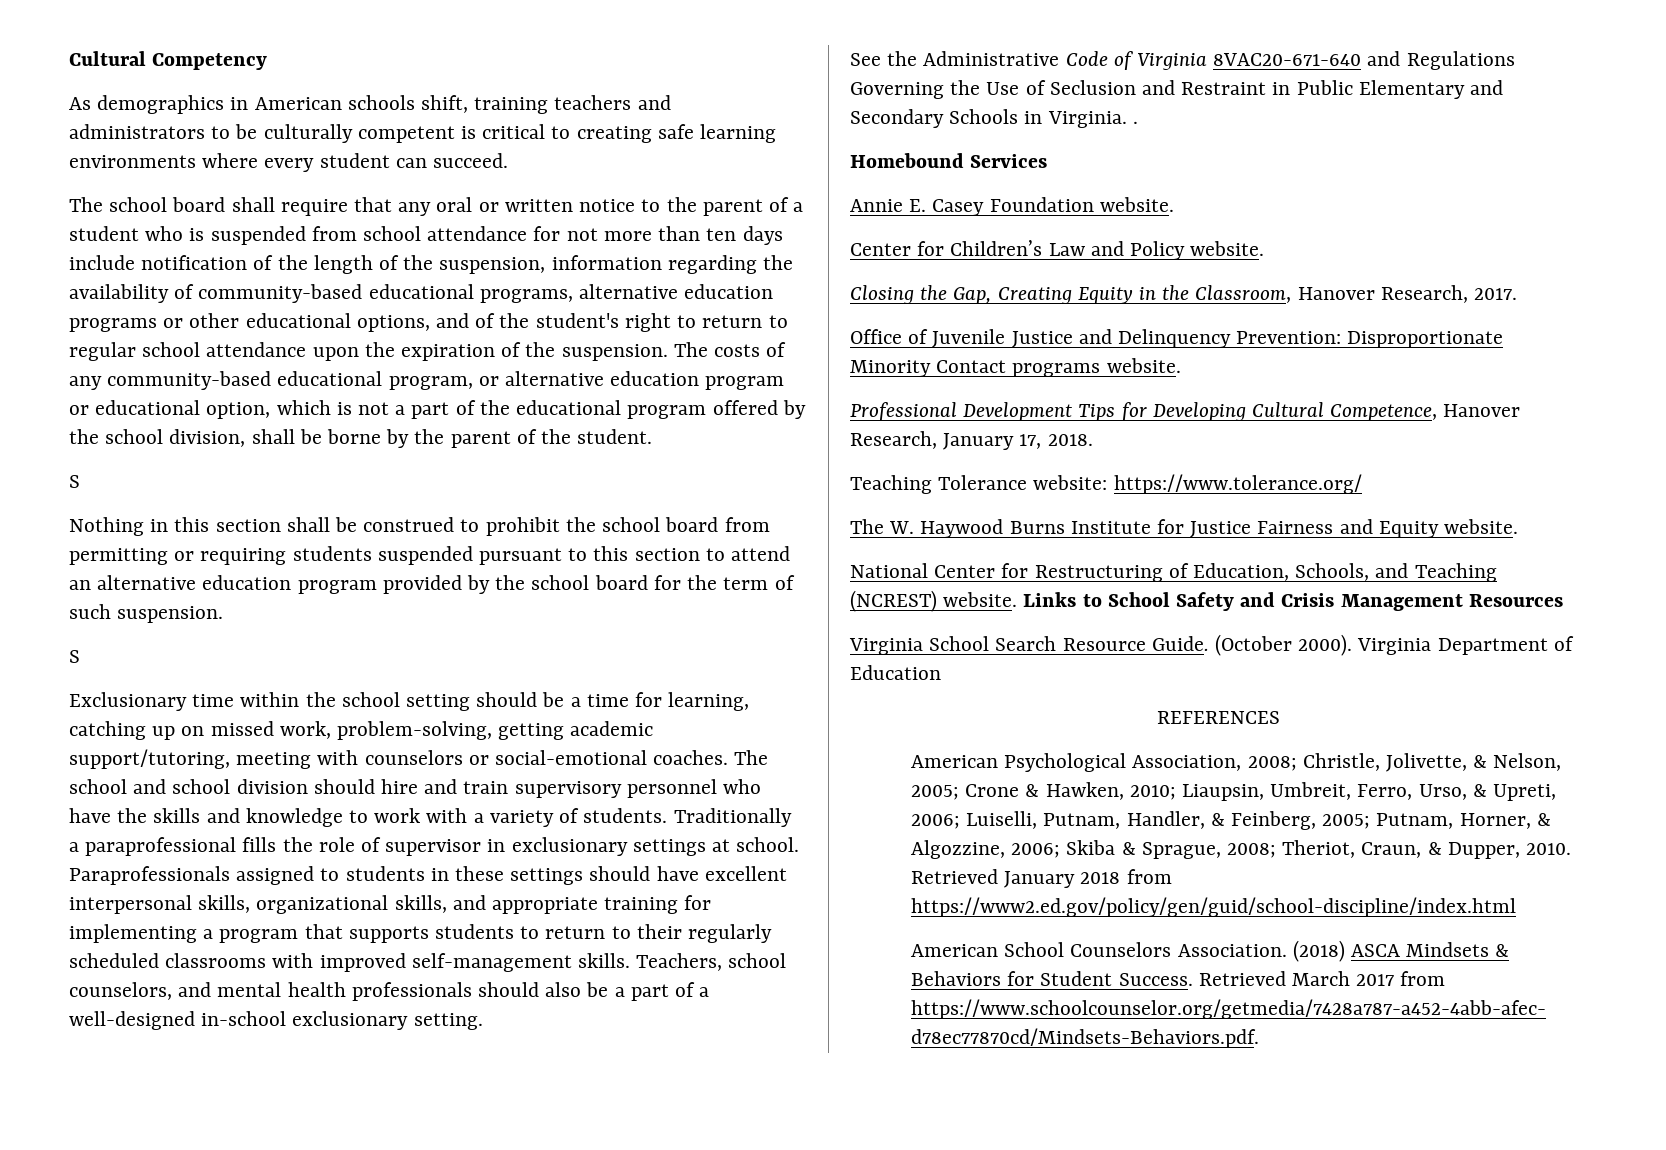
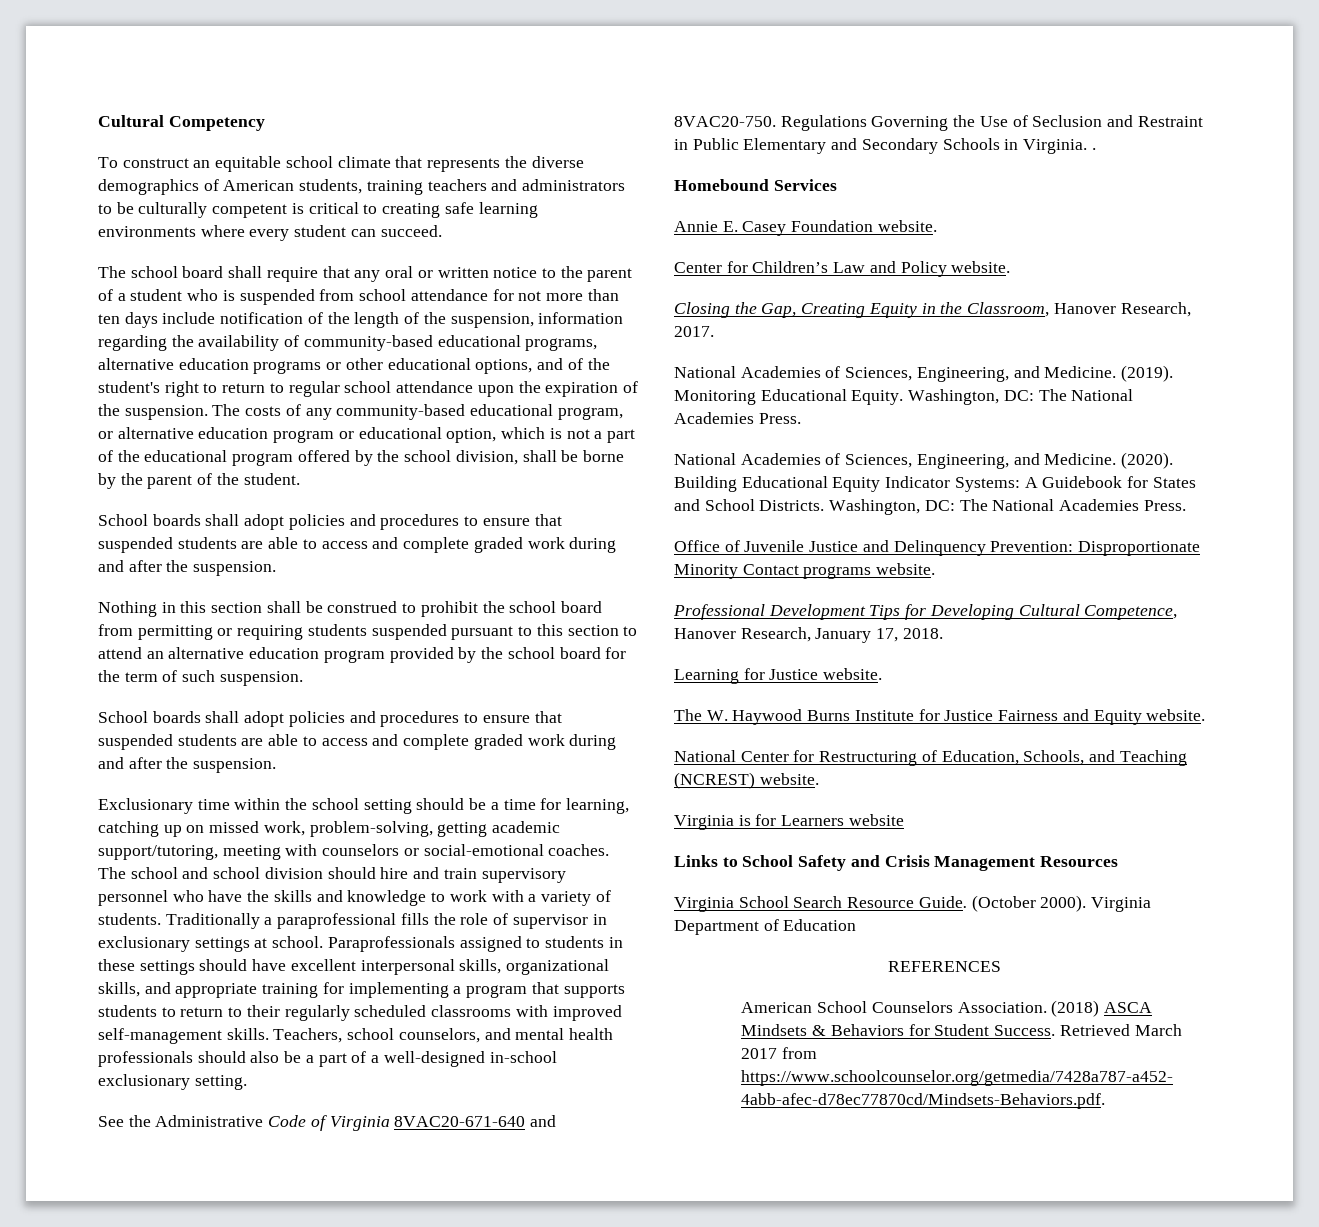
- As demographics in American schools shift, training teachers and administrators to be culturally competent is critical to creating safe learning environments where every student can succeed.
+ To construct an equitable school climate that represents the diverse demographics of American students, training teachers and administrators to be culturally competent is critical to creating safe learning environments where every student can succeed.
  The costs of any community-based educational program, or alternative education program or educational option, which is not a part of the educational program offered by the school division, shall be borne by the parent of the student.
- S
+ School boards shall adopt policies and procedures to ensure that suspended students are able to access and complete graded work during and after the suspension.
  Nothing in this section shall be construed to prohibit the school board from permitting or requiring students suspended pursuant to this section to attend an alternative education program provided by the school board for the term of such suspension.
- S
+ School boards shall adopt policies and procedures to ensure that suspended students are able to access and complete graded work during and after the suspension.
- See the Administrative Code of Virginia 8VAC20-671-640 and Regulations Governing the Use of Seclusion and Restraint in Public Elementary and Secondary Schools in Virginia. .
+ See the Administrative Code of Virginia 8VAC20-671-640 and 8VAC20-750. Regulations Governing the Use of Seclusion and Restraint in Public Elementary and Secondary Schools in Virginia. .
+ National Academies of Sciences, Engineering, and Medicine. (2019). Monitoring Educational Equity. Washington, DC: The National Academies Press.
+ National Academies of Sciences, Engineering, and Medicine. (2020). Building Educational Equity Indicator Systems: A Guidebook for States and School Districts. Washington, DC: The National Academies Press.
- Teaching Tolerance website: https://www.tolerance.org/
+ Learning for Justice website.
- National Center for Restructuring of Education, Schools, and Teaching (NCREST) website. Links to School Safety and Crisis Management Resources
+ National Center for Restructuring of Education, Schools, and Teaching (NCREST) website.
+ Virginia is for Learners website
+ Links to School Safety and Crisis Management Resources
- American Psychological Association, 2008; Christle, Jolivette, & Nelson, 2005; Crone & Hawken, 2010; Liaupsin, Umbreit, Ferro, Urso, & Upreti, 2006; Luiselli, Putnam, Handler, & Feinberg, 2005; Putnam, Horner, & Algozzine, 2006; Skiba & Sprague, 2008; Theriot, Craun, & Dupper, 2010. Retrieved January 2018 from https://www2.ed.gov/policy/gen/guid/school-discipline/index.html

